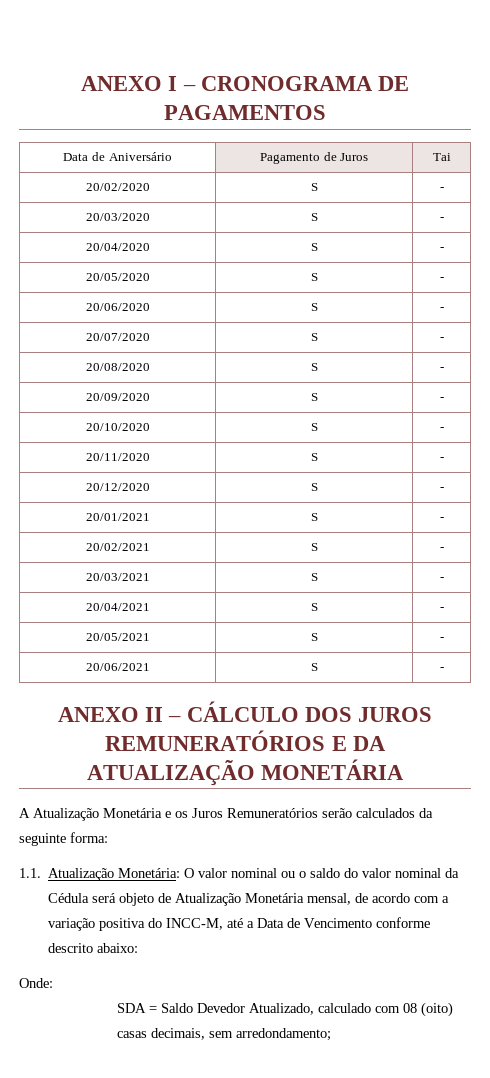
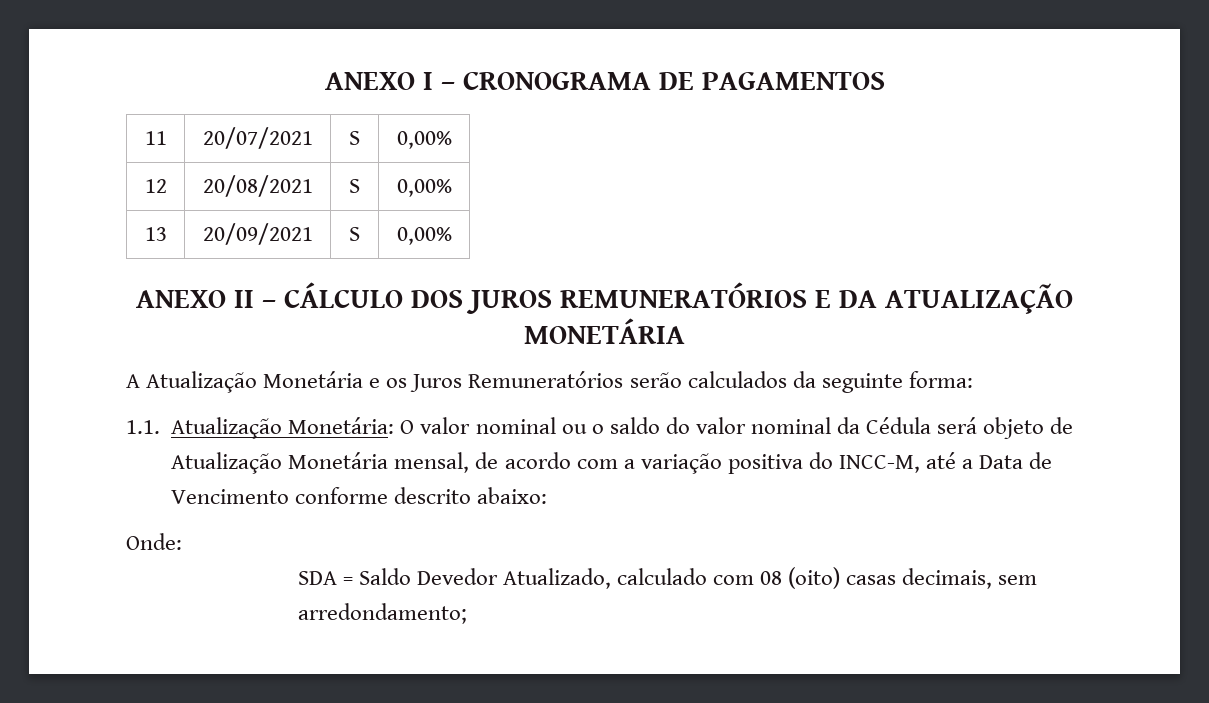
- Data de Aniversário | Pagamento de Juros | Tai
- 20/02/2020 | S | -
- 20/03/2020 | S | -
- 20/04/2020 | S | -
- 20/05/2020 | S | -
- 20/06/2020 | S | -
- 20/07/2020 | S | -
- 20/08/2020 | S | -
- 20/09/2020 | S | -
- 20/10/2020 | S | -
- 20/11/2020 | S | -
- 20/12/2020 | S | -
- 20/01/2021 | S | -
- 20/02/2021 | S | -
- 20/03/2021 | S | -
- 20/04/2021 | S | -
- 20/05/2021 | S | -
- 20/06/2021 | S | -
+ 11 | 20/07/2021 | S | 0,00%
+ 12 | 20/08/2021 | S | 0,00%
+ 13 | 20/09/2021 | S | 0,00%

